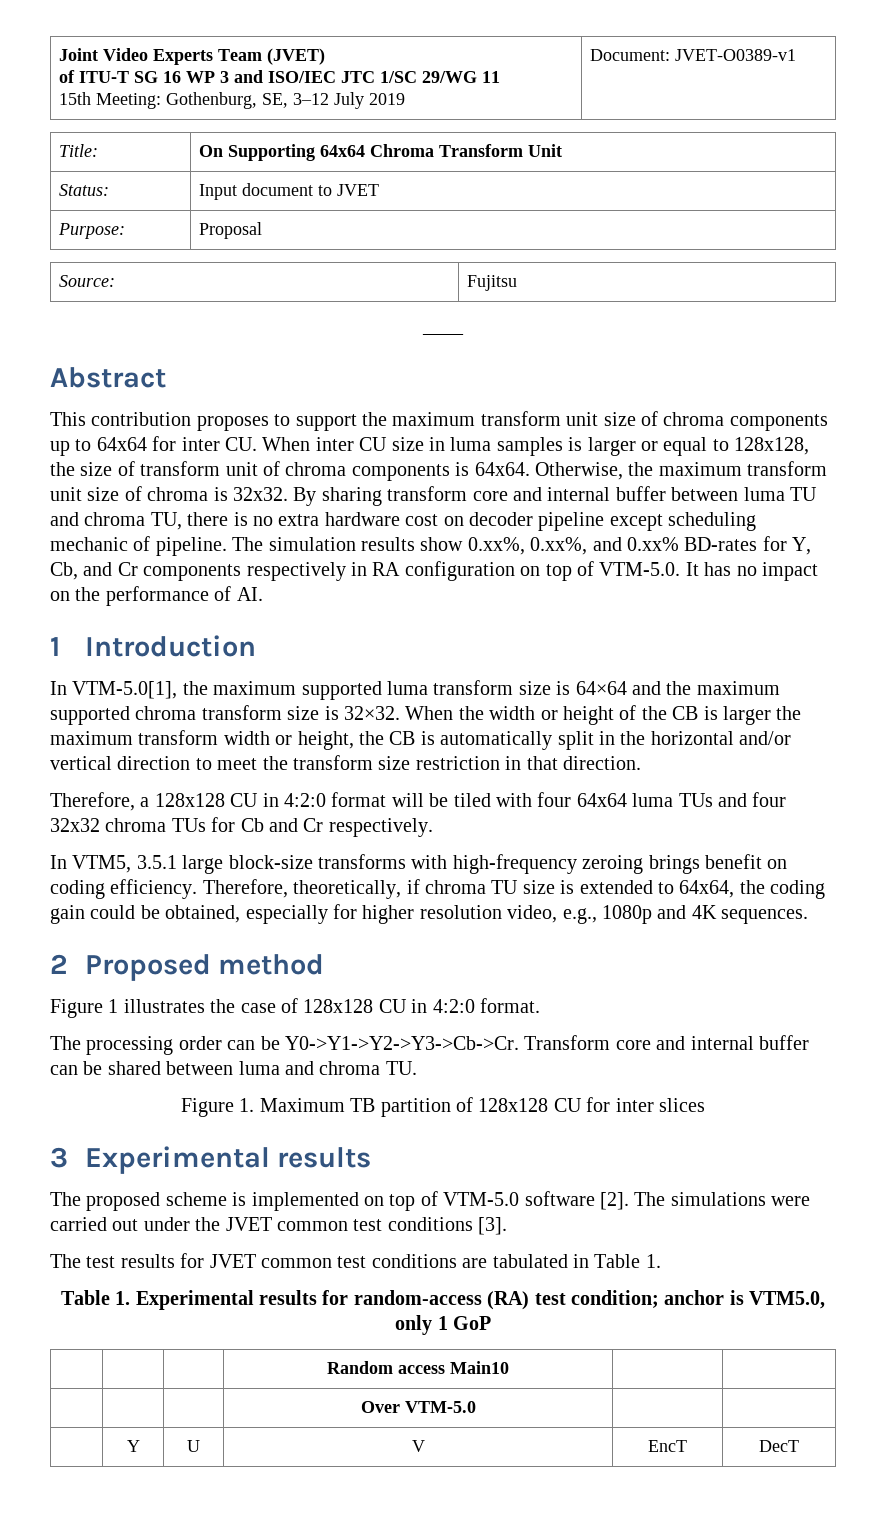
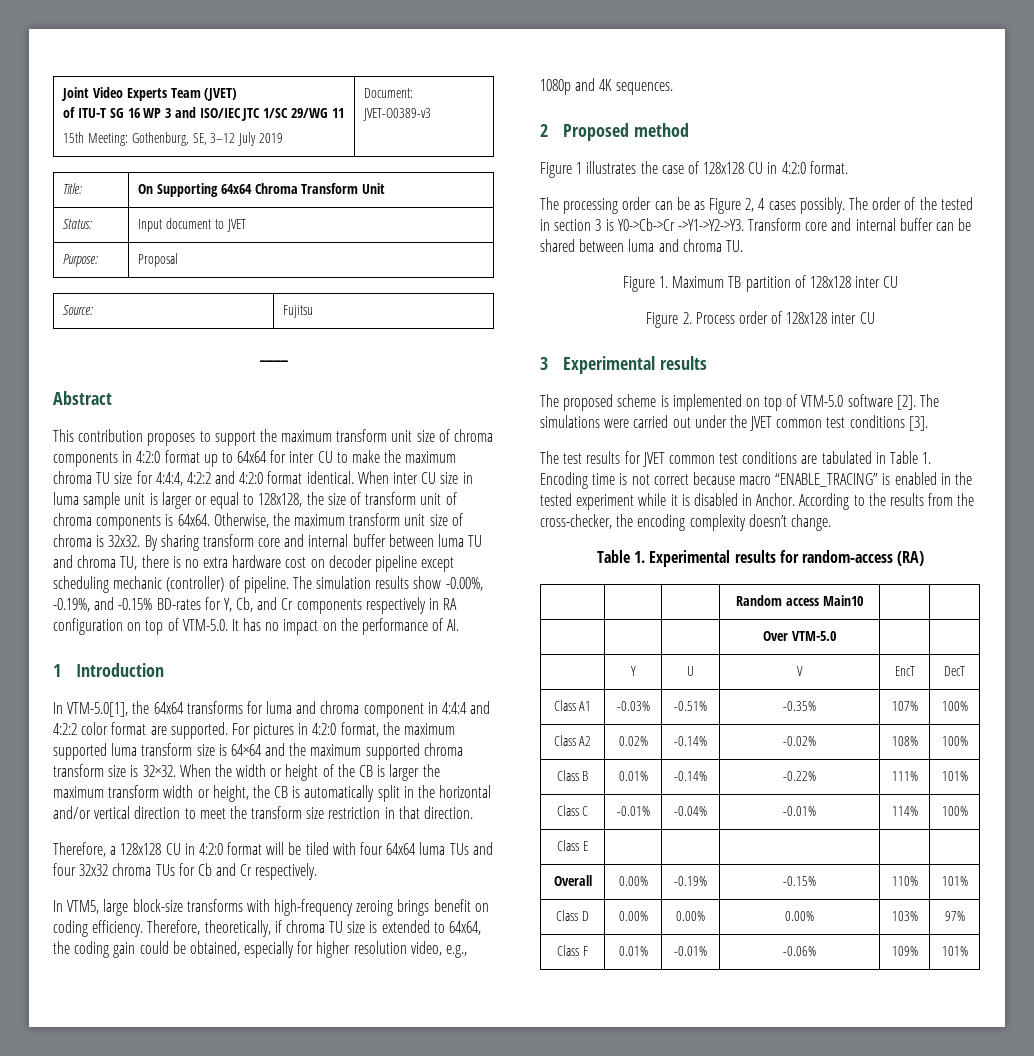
  Joint Video Experts Team (JVET)
  of ITU-T SG 16 WP 3 and ISO/IEC JTC 1/SC 29/WG 11
- 15th Meeting: Gothenburg, SE, 3–12 July 2019 | Document: JVET-O0389-v1
+ 15th Meeting: Gothenburg, SE, 3–12 July 2019 | Document: JVET-O0389-v3
- This contribution proposes to support the maximum transform unit size of chroma components up to 64x64 for inter CU. When inter CU size in luma samples is larger or equal to 128x128, the size of transform unit of chroma components is 64x64.
+ This contribution proposes to support the maximum transform unit size of chroma components in 4:2:0 format up to 64x64 for inter CU to make the maximum chroma TU size for 4:4:4, 4:2:2 and 4:2:0 format identical. When inter CU size in luma sample unit is larger or equal to 128x128, the size of transform unit of chroma components is 64x64.
- By sharing transform core and internal buffer between luma TU and chroma TU, there is no extra hardware cost on decoder pipeline except scheduling mechanic of pipeline.
+ By sharing transform core and internal buffer between luma TU and chroma TU, there is no extra hardware cost on decoder pipeline except scheduling mechanic (controller) of pipeline.
- The simulation results show 0.xx%, 0.xx%, and 0.xx% BD-rates for Y, Cb, and Cr components respectively in RA configuration on top of VTM-5.0. It has no impact on the performance of AI.
+ The simulation results show -0.00%, -0.19%, and -0.15% BD-rates for Y, Cb, and Cr components respectively in RA configuration on top of VTM-5.0. It has no impact on the performance of AI.
- In VTM-5.0[1], the maximum supported luma transform size is 64×64 and the maximum supported chroma transform size is 32×32.
+ In VTM-5.0[1], the 64x64 transforms for luma and chroma component in 4:4:4 and 4:2:2 color format are supported. For pictures in 4:2:0 format, the maximum supported luma transform size is 64×64 and the maximum supported chroma transform size is 32×32.
- In VTM5, 3.5.1 large block-size transforms with high-frequency zeroing brings benefit on coding efficiency.
+ In VTM5, large block-size transforms with high-frequency zeroing brings benefit on coding efficiency.
- The processing order can be Y0->Y1->Y2->Y3->Cb->Cr.
+ The processing order can be as Figure 2, 4 cases possibly. The order of the tested in section 3 is Y0->Cb->Cr ->Y1->Y2->Y3.
- Figure 1. Maximum TB partition of 128x128 CU for inter slices
+ Figure 1. Maximum TB partition of 128x128 inter CU
+ Figure 2. Process order of 128x128 inter CU
- The test results for JVET common test conditions are tabulated in Table 1.
+ The test results for JVET common test conditions are tabulated in Table 1. Encoding time is not correct because macro “ENABLE_TRACING” is enabled in the tested experiment while it is disabled in Anchor. According to the results from the cross-checker, the encoding complexity doesn’t change.
- Table 1. Experimental results for random-access (RA) test condition; anchor is VTM5.0, only 1 GoP
+ Table 1. Experimental results for random-access (RA)
+ Class A1 | -0.03% | -0.51% | -0.35% | 107% | 100%
+ Class A2 | 0.02% | -0.14% | -0.02% | 108% | 100%
+ Class B | 0.01% | -0.14% | -0.22% | 111% | 101%
+ Class C | -0.01% | -0.04% | -0.01% | 114% | 100%
+ Class E | | | | |
+ Overall | 0.00% | -0.19% | -0.15% | 110% | 101%
+ Class D | 0.00% | 0.00% | 0.00% | 103% | 97%
+ Class F | 0.01% | -0.01% | -0.06% | 109% | 101%

